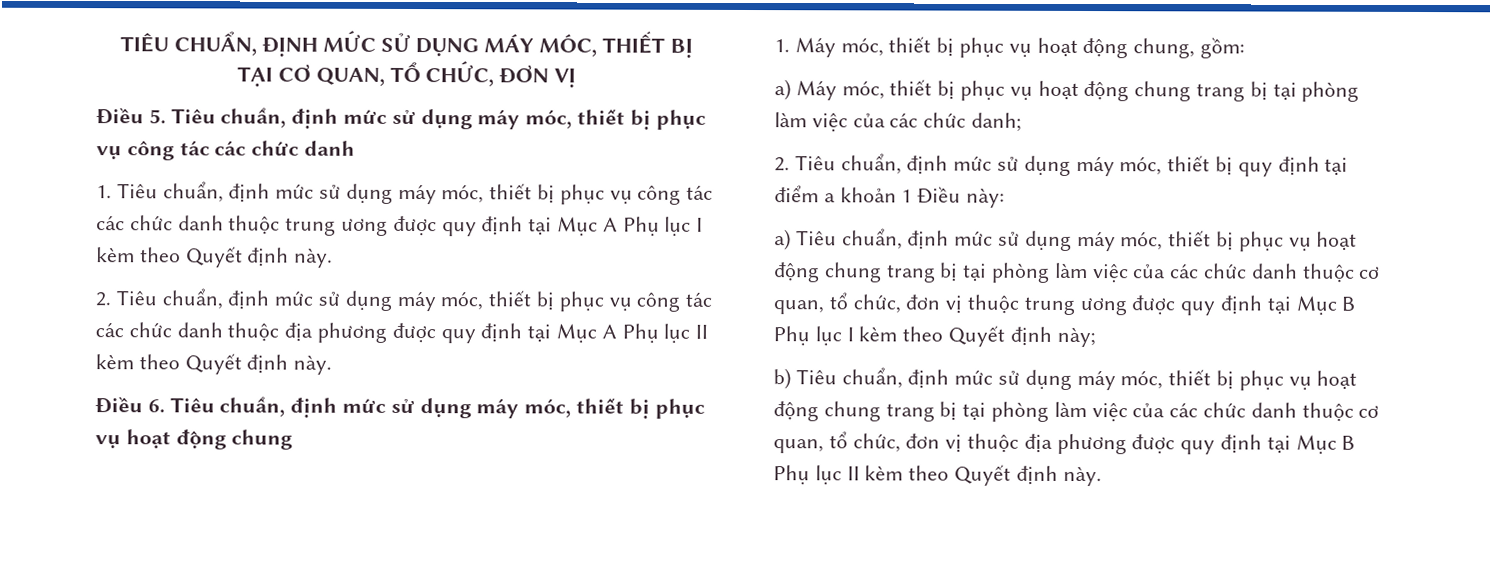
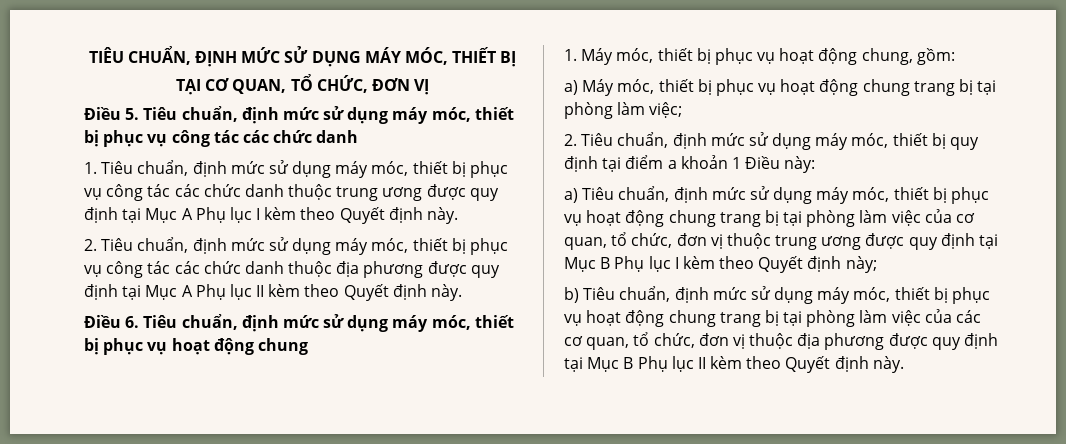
- a) Máy móc, thiết bị phục vụ hoạt động chung trang bị tại phòng làm việc của các chức danh;
+ a) Máy móc, thiết bị phục vụ hoạt động chung trang bị tại phòng làm việc;
- a) Tiêu chuẩn, định mức sử dụng máy móc, thiết bị phục vụ hoạt động chung trang bị tại phòng làm việc của các chức danh thuộc cơ quan, tổ chức, đơn vị thuộc trung ương được quy định tại Mục B Phụ lục I kèm theo Quyết định này;
+ a) Tiêu chuẩn, định mức sử dụng máy móc, thiết bị phục vụ hoạt động chung trang bị tại phòng làm việc của cơ quan, tổ chức, đơn vị thuộc trung ương được quy định tại Mục B Phụ lục I kèm theo Quyết định này;
- b) Tiêu chuẩn, định mức sử dụng máy móc, thiết bị phục vụ hoạt động chung trang bị tại phòng làm việc của các chức danh thuộc cơ quan, tổ chức, đơn vị thuộc địa phương được quy định tại Mục B Phụ lục II kèm theo Quyết định này.
+ b) Tiêu chuẩn, định mức sử dụng máy móc, thiết bị phục vụ hoạt động chung trang bị tại phòng làm việc của các cơ quan, tổ chức, đơn vị thuộc địa phương được quy định tại Mục B Phụ lục II kèm theo Quyết định này.

